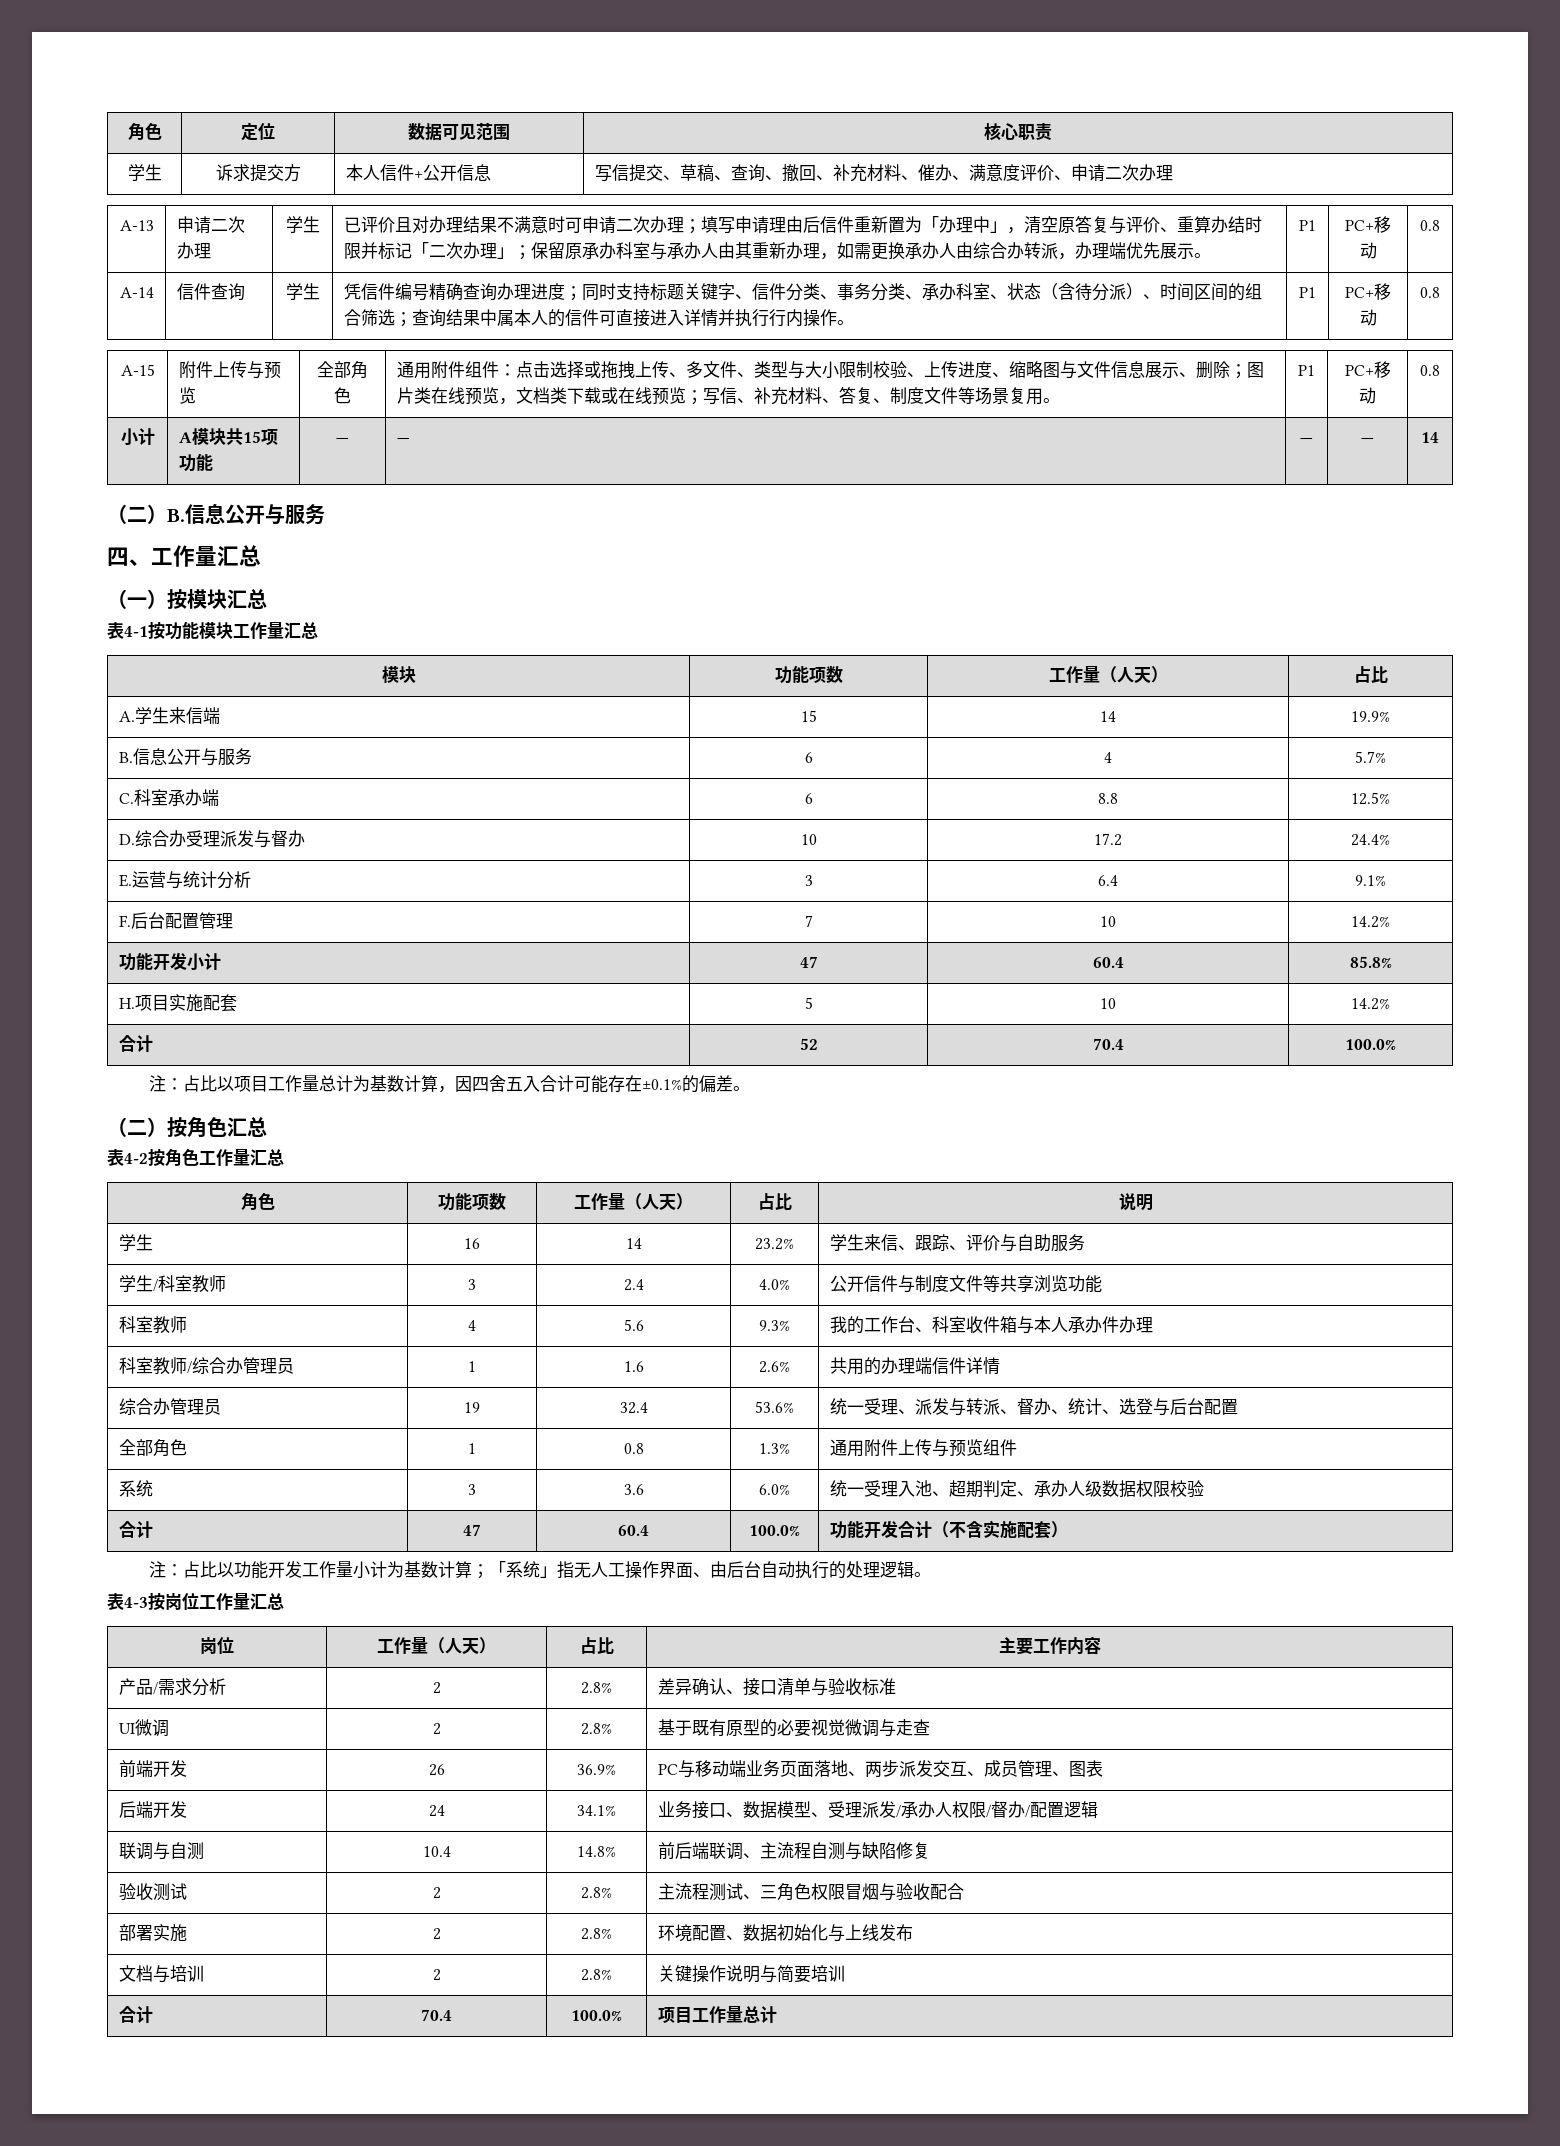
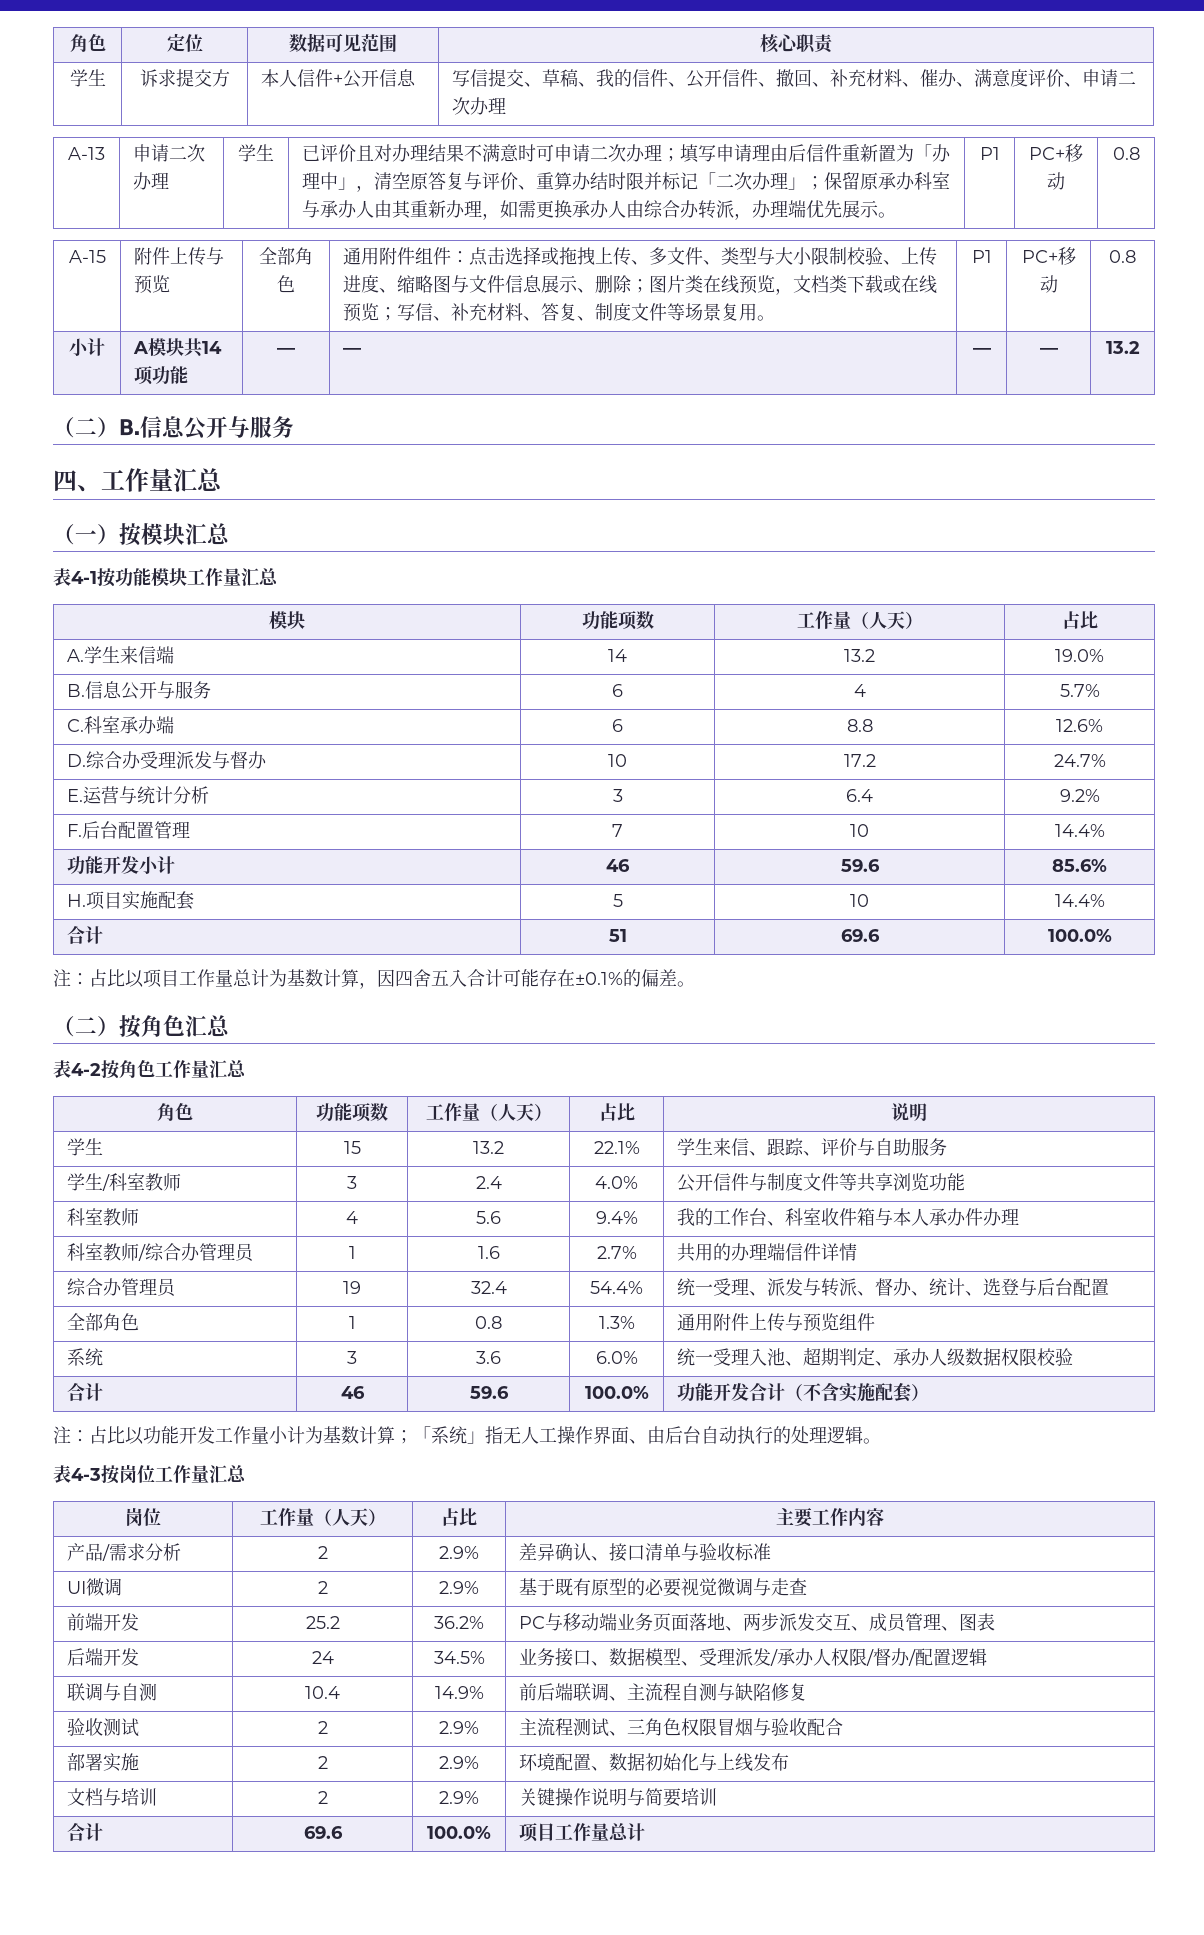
- 学生 | 诉求提交方 | 本人信件+公开信息 | 写信提交、草稿、查询、撤回、补充材料、催办、满意度评价、申请二次办理
+ 学生 | 诉求提交方 | 本人信件+公开信息 | 写信提交、草稿、我的信件、公开信件、撤回、补充材料、催办、满意度评价、申请二次办理
- A-14 | 信件查询 | 学生 | 凭信件编号精确查询办理进度；同时支持标题关键字、信件分类、事务分类、承办科室、状态（含待分派）、时间区间的组合筛选；查询结果中属本人的信件可直接进入详情并执行行内操作。 | P1 | PC+移动 | 0.8
- 小计 | A模块共15项功能 | — | — | — | — | 14
+ 小计 | A模块共14项功能 | — | — | — | — | 13.2
- A.学生来信端 | 15 | 14 | 19.9%
+ A.学生来信端 | 14 | 13.2 | 19.0%
- C.科室承办端 | 6 | 8.8 | 12.5%
+ C.科室承办端 | 6 | 8.8 | 12.6%
- D.综合办受理派发与督办 | 10 | 17.2 | 24.4%
+ D.综合办受理派发与督办 | 10 | 17.2 | 24.7%
- E.运营与统计分析 | 3 | 6.4 | 9.1%
+ E.运营与统计分析 | 3 | 6.4 | 9.2%
- F.后台配置管理 | 7 | 10 | 14.2%
+ F.后台配置管理 | 7 | 10 | 14.4%
- 功能开发小计 | 47 | 60.4 | 85.8%
+ 功能开发小计 | 46 | 59.6 | 85.6%
- H.项目实施配套 | 5 | 10 | 14.2%
- 合计 | 52 | 70.4 | 100.0%
+ H.项目实施配套 | 5 | 10 | 14.4%
+ 合计 | 51 | 69.6 | 100.0%
- 学生 | 16 | 14 | 23.2% | 学生来信、跟踪、评价与自助服务
+ 学生 | 15 | 13.2 | 22.1% | 学生来信、跟踪、评价与自助服务
- 科室教师 | 4 | 5.6 | 9.3% | 我的工作台、科室收件箱与本人承办件办理
+ 科室教师 | 4 | 5.6 | 9.4% | 我的工作台、科室收件箱与本人承办件办理
- 科室教师/综合办管理员 | 1 | 1.6 | 2.6% | 共用的办理端信件详情
+ 科室教师/综合办管理员 | 1 | 1.6 | 2.7% | 共用的办理端信件详情
- 综合办管理员 | 19 | 32.4 | 53.6% | 统一受理、派发与转派、督办、统计、选登与后台配置
+ 综合办管理员 | 19 | 32.4 | 54.4% | 统一受理、派发与转派、督办、统计、选登与后台配置
- 合计 | 47 | 60.4 | 100.0% | 功能开发合计（不含实施配套）
+ 合计 | 46 | 59.6 | 100.0% | 功能开发合计（不含实施配套）
- 产品/需求分析 | 2 | 2.8% | 差异确认、接口清单与验收标准
+ 产品/需求分析 | 2 | 2.9% | 差异确认、接口清单与验收标准
- UI微调 | 2 | 2.8% | 基于既有原型的必要视觉微调与走查
+ UI微调 | 2 | 2.9% | 基于既有原型的必要视觉微调与走查
- 前端开发 | 26 | 36.9% | PC与移动端业务页面落地、两步派发交互、成员管理、图表
+ 前端开发 | 25.2 | 36.2% | PC与移动端业务页面落地、两步派发交互、成员管理、图表
- 后端开发 | 24 | 34.1% | 业务接口、数据模型、受理派发/承办人权限/督办/配置逻辑
+ 后端开发 | 24 | 34.5% | 业务接口、数据模型、受理派发/承办人权限/督办/配置逻辑
- 联调与自测 | 10.4 | 14.8% | 前后端联调、主流程自测与缺陷修复
+ 联调与自测 | 10.4 | 14.9% | 前后端联调、主流程自测与缺陷修复
- 验收测试 | 2 | 2.8% | 主流程测试、三角色权限冒烟与验收配合
+ 验收测试 | 2 | 2.9% | 主流程测试、三角色权限冒烟与验收配合
- 部署实施 | 2 | 2.8% | 环境配置、数据初始化与上线发布
+ 部署实施 | 2 | 2.9% | 环境配置、数据初始化与上线发布
- 文档与培训 | 2 | 2.8% | 关键操作说明与简要培训
+ 文档与培训 | 2 | 2.9% | 关键操作说明与简要培训
- 合计 | 70.4 | 100.0% | 项目工作量总计
+ 合计 | 69.6 | 100.0% | 项目工作量总计

